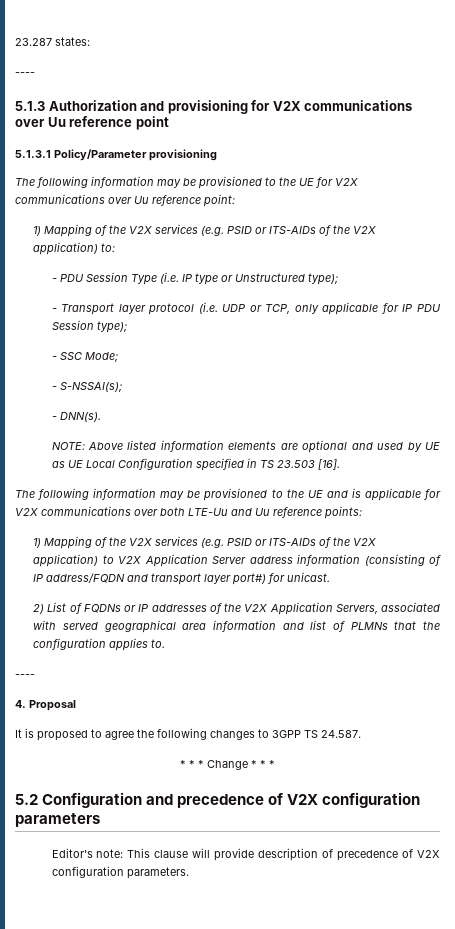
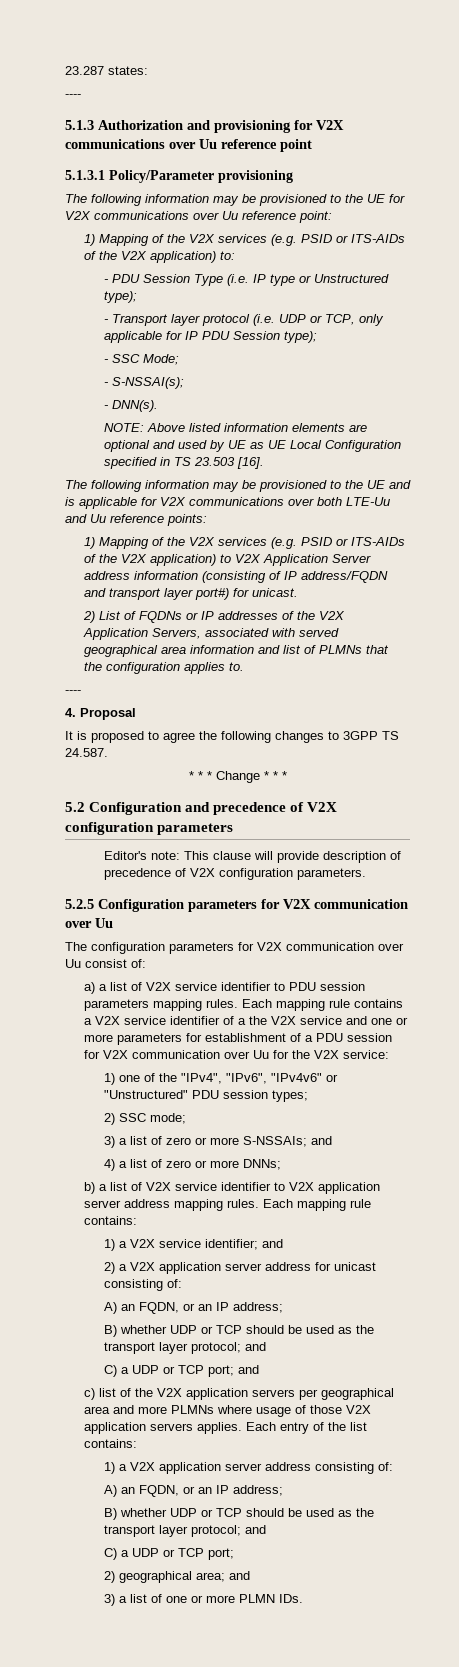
+ 5.2.5 Configuration parameters for V2X communication over Uu
+ The configuration parameters for V2X communication over Uu consist of:
+ a) a list of V2X service identifier to PDU session parameters mapping rules. Each mapping rule contains a V2X service identifier of a the V2X service and one or more parameters for establishment of a PDU session for V2X communication over Uu for the V2X service:
+ 1) one of the "IPv4", "IPv6", "IPv4v6" or "Unstructured" PDU session types;
+ 2) SSC mode;
+ 3) a list of zero or more S-NSSAIs; and
+ 4) a list of zero or more DNNs;
+ b) a list of V2X service identifier to V2X application server address mapping rules. Each mapping rule contains:
+ 1) a V2X service identifier; and
+ 2) a V2X application server address for unicast consisting of:
+ A) an FQDN, or an IP address;
+ B) whether UDP or TCP should be used as the transport layer protocol; and
+ C) a UDP or TCP port; and
+ c) list of the V2X application servers per geographical area and more PLMNs where usage of those V2X application servers applies. Each entry of the list contains:
+ 1) a V2X application server address consisting of:
+ A) an FQDN, or an IP address;
+ B) whether UDP or TCP should be used as the transport layer protocol; and
+ C) a UDP or TCP port;
+ 2) geographical area; and
+ 3) a list of one or more PLMN IDs.

